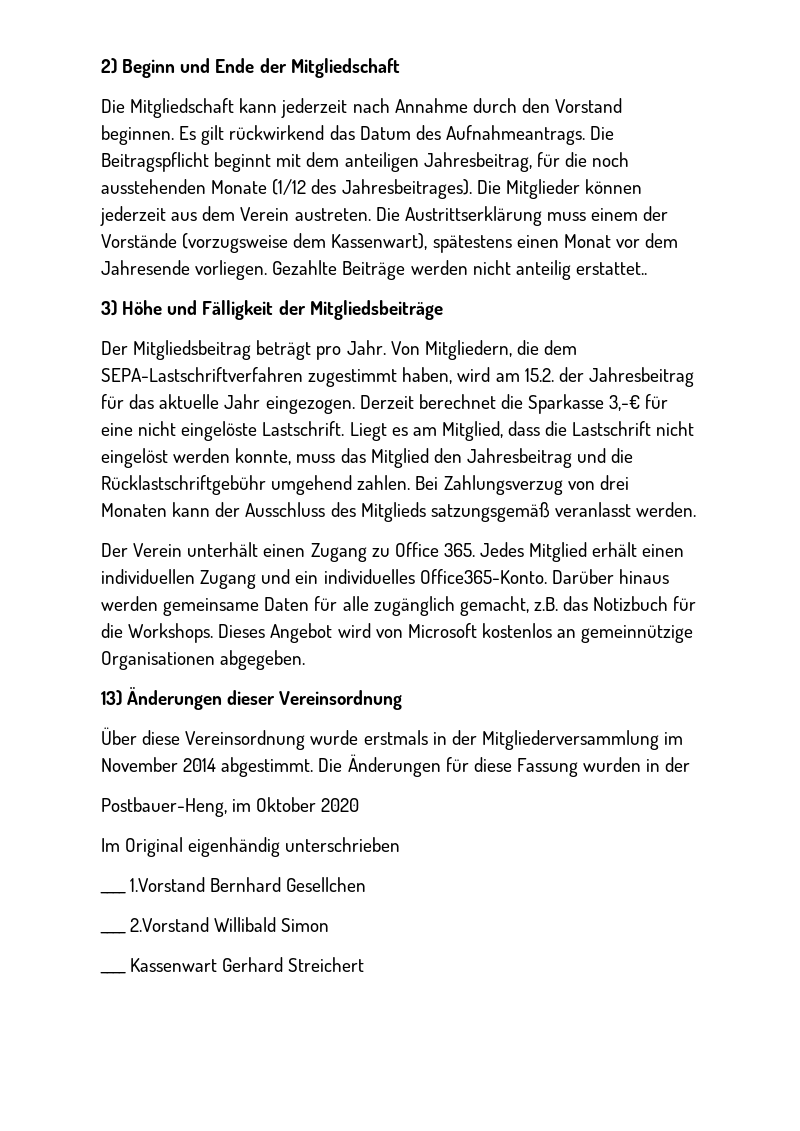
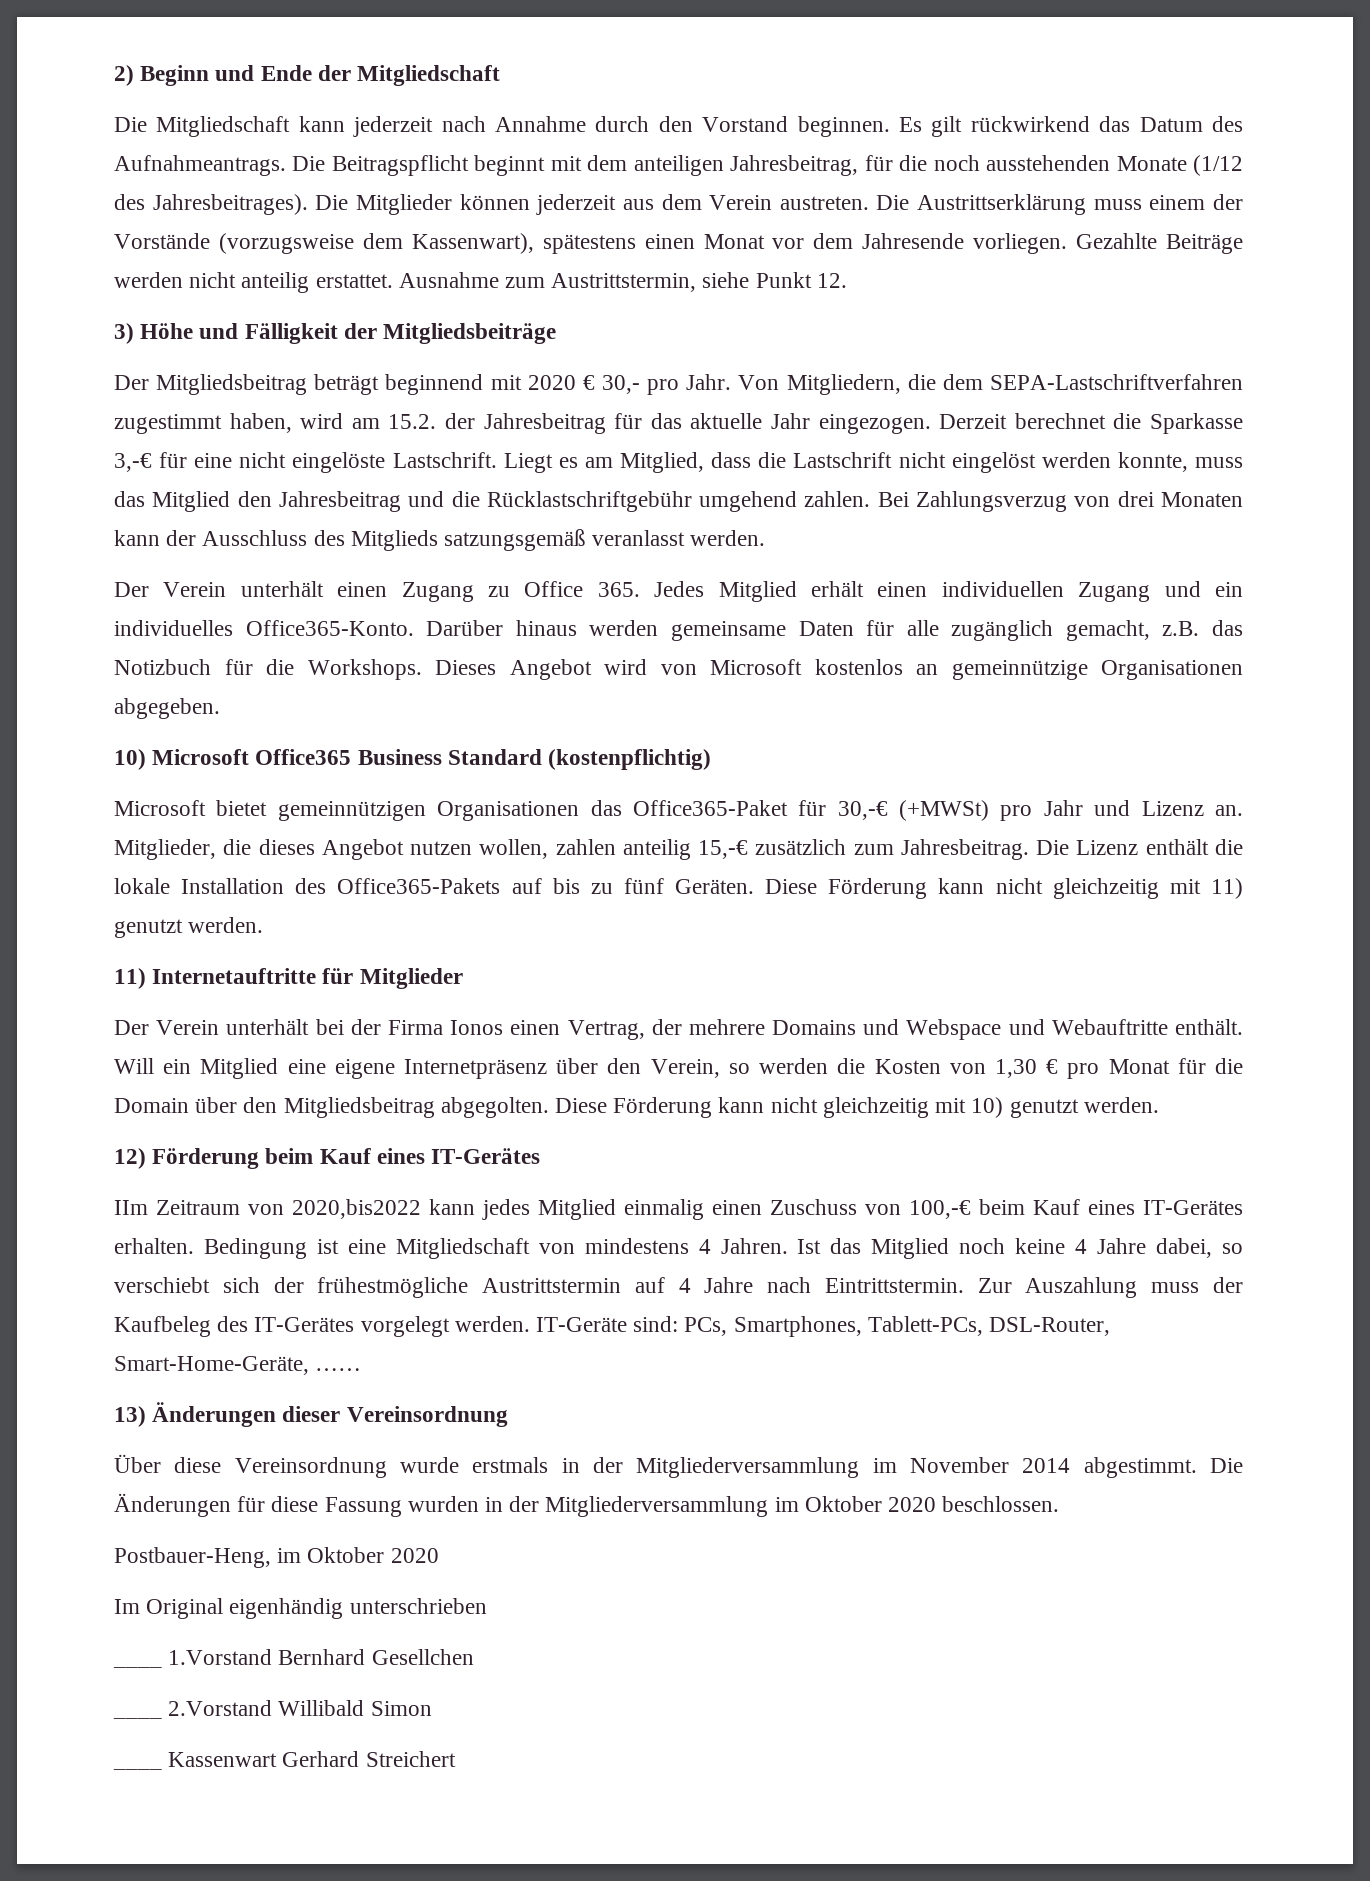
- Gezahlte Beiträge werden nicht anteilig erstattet..
+ Gezahlte Beiträge werden nicht anteilig erstattet. Ausnahme zum Austrittstermin, siehe Punkt 12.
- Der Mitgliedsbeitrag beträgt pro Jahr.
+ Der Mitgliedsbeitrag beträgt beginnend mit 2020 € 30,- pro Jahr.
+ 10) Microsoft Office365 Business Standard (kostenpflichtig)
+ Microsoft bietet gemeinnützigen Organisationen das Office365-Paket für 30,-€ (+MWSt) pro Jahr und Lizenz an. Mitglieder, die dieses Angebot nutzen wollen, zahlen anteilig 15,-€ zusätzlich zum Jahresbeitrag. Die Lizenz enthält die lokale Installation des Office365-Pakets auf bis zu fünf Geräten. Diese Förderung kann nicht gleichzeitig mit 11) genutzt werden.
+ 11) Internetauftritte für Mitglieder
+ Der Verein unterhält bei der Firma Ionos einen Vertrag, der mehrere Domains und Webspace und Webauftritte enthält. Will ein Mitglied eine eigene Internetpräsenz über den Verein, so werden die Kosten von 1,30 € pro Monat für die Domain über den Mitgliedsbeitrag abgegolten. Diese Förderung kann nicht gleichzeitig mit 10) genutzt werden.
+ 12) Förderung beim Kauf eines IT-Gerätes
+ IIm Zeitraum von 2020,bis2022 kann jedes Mitglied einmalig einen Zuschuss von 100,-€ beim Kauf eines IT-Gerätes erhalten. Bedingung ist eine Mitgliedschaft von mindestens 4 Jahren. Ist das Mitglied noch keine 4 Jahre dabei, so verschiebt sich der frühestmögliche Austrittstermin auf 4 Jahre nach Eintrittstermin. Zur Auszahlung muss der Kaufbeleg des IT-Gerätes vorgelegt werden. IT-Geräte sind: PCs, Smartphones, Tablett-PCs, DSL-Router, Smart-Home-Geräte, ……
- Die Änderungen für diese Fassung wurden in der
+ Die Änderungen für diese Fassung wurden in der Mitgliederversammlung im Oktober 2020 beschlossen.

